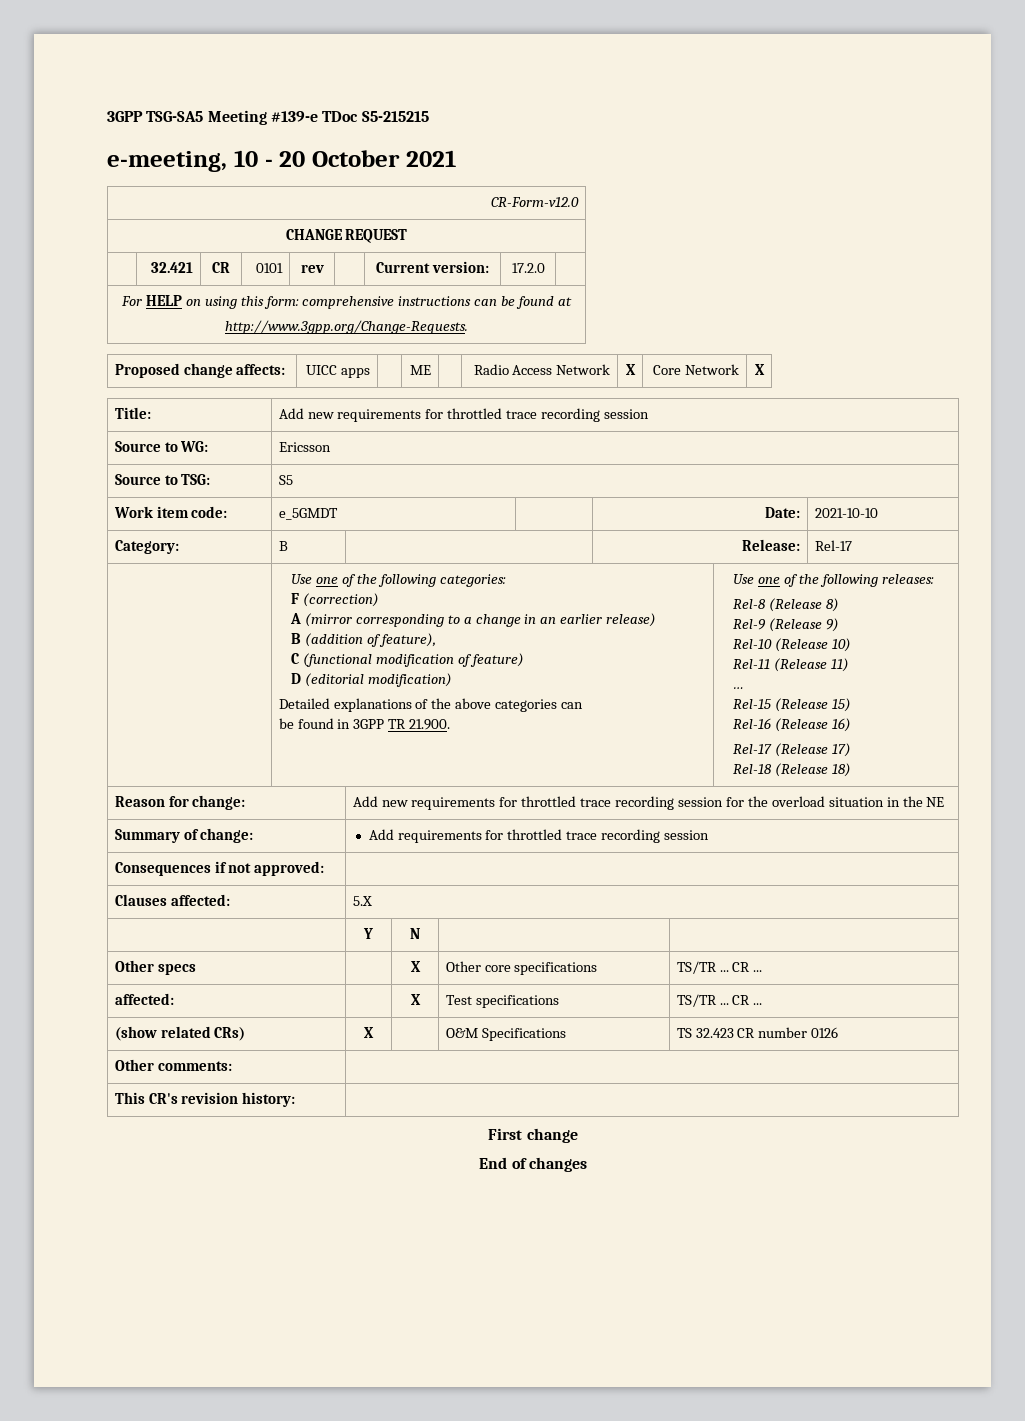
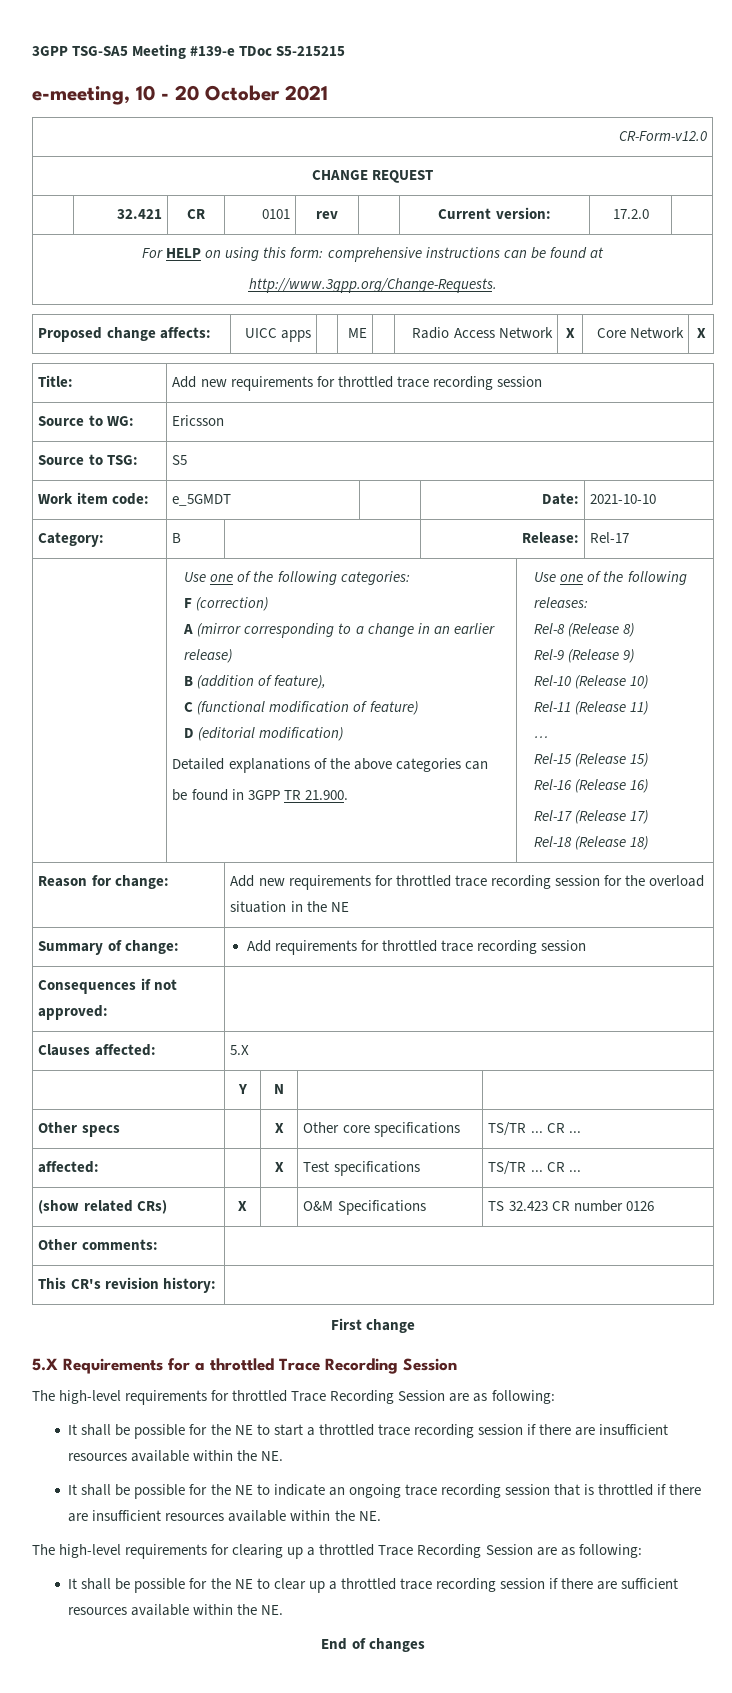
+ 5.X Requirements for a throttled Trace Recording Session
+ The high-level requirements for throttled Trace Recording Session are as following:
+ It shall be possible for the NE to start a throttled trace recording session if there are insufficient resources available within the NE.
+ It shall be possible for the NE to indicate an ongoing trace recording session that is throttled if there are insufficient resources available within the NE.
+ The high-level requirements for clearing up a throttled Trace Recording Session are as following:
+ It shall be possible for the NE to clear up a throttled trace recording session if there are sufficient resources available within the NE.

